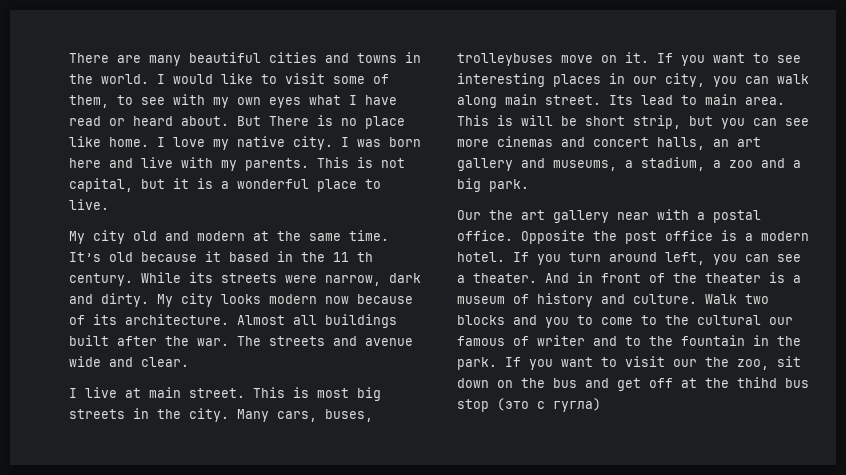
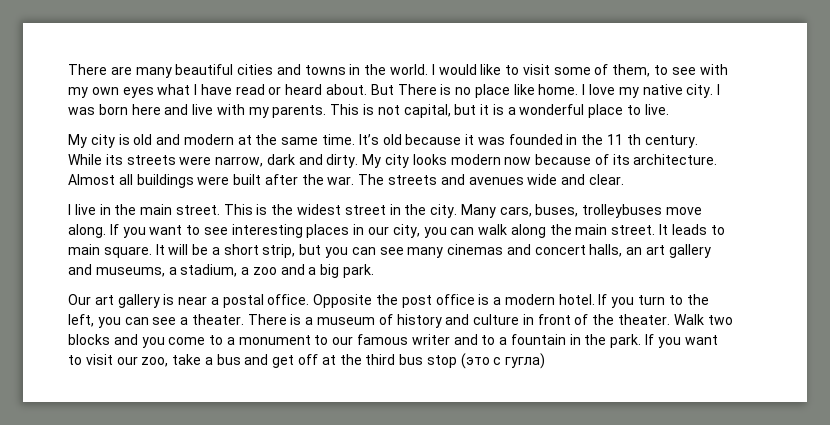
- My city old and modern at the same time.
+ My city is old and modern at the same time.
- It’s old because it based in the 11 th century.
+ It’s old because it was founded in the 11 th century.
- Almost all buildings built after the war.
+ Almost all buildings were built after the war.
- The streets and avenue wide and clear.
+ The streets and avenues wide and clear.
- I live at main street.
+ I live in the main street.
- This is most big streets in the city.
+ This is the widest street in the city.
- Many cars, buses, trolleybuses move on it.
+ Many cars, buses, trolleybuses move along.
- If you want to see interesting places in our city, you can walk along main street. Its lead to main area. This is will be short strip, but you can see more cinemas and concert halls, an art gallery and museums, a stadium, a zoo and a big park.
+ If you want to see interesting places in our city, you can walk along the main street. It leads to main square. It will be a short strip, but you can see many cinemas and concert halls, an art gallery and museums, a stadium, a zoo and a big park.
- Our the art gallery near with a postal office.
+ Our art gallery is near a postal office.
- If you turn around left, you can see a theater.
+ If you turn to the left, you can see a theater.
- And in front of the theater is a museum of history and culture.
+ There is a museum of history and culture in front of the theater.
- Walk two blocks and you to come to the cultural our famous of writer and to the fountain in the park.
+ Walk two blocks and you come to a monument to our famous writer and to a fountain in the park.
- If you want to visit our the zoo, sit down on the bus and get off at the thihd bus stop (это с гугла)
+ If you want to visit our zoo, take a bus and get off at the third bus stop (это с гугла)

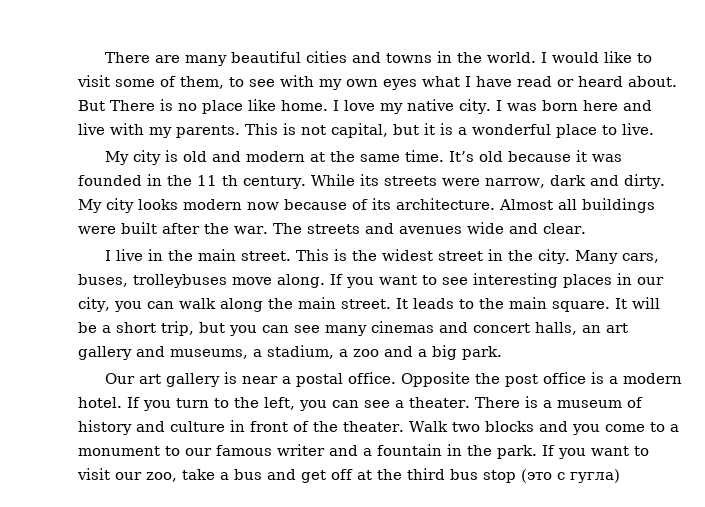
- It leads to main square.
+ It leads to the main square.
- It will be a short strip, but you can see many cinemas and concert halls, an art gallery and museums, a stadium, a zoo and a big park.
+ It will be a short trip, but you can see many cinemas and concert halls, an art gallery and museums, a stadium, a zoo and a big park.
- Walk two blocks and you come to a monument to our famous writer and to a fountain in the park.
+ Walk two blocks and you come to a monument to our famous writer and a fountain in the park.

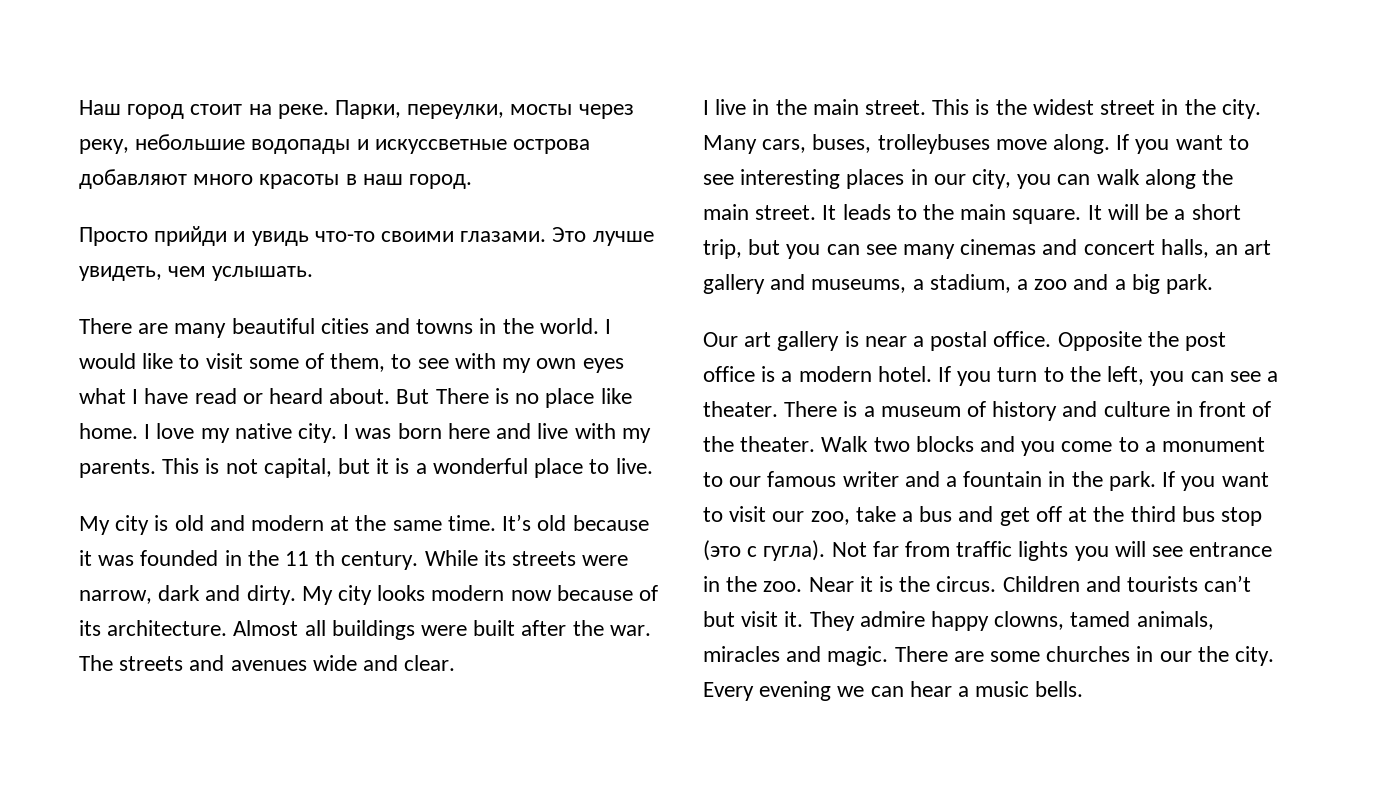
+ Наш город стоит на реке. Парки, переулки, мосты через реку, небольшие водопады и искуссветные острова добавляют много красоты в наш город.
+ Просто прийди и увидь что-то своими глазами. Это лучше увидеть, чем услышать.
- If you want to visit our zoo, take a bus and get off at the third bus stop (это с гугла)
+ If you want to visit our zoo, take a bus and get off at the third bus stop (это с гугла). Not far from traffic lights you will see entrance in the zoo. Near it is the circus. Children and tourists can’t but visit it. They admire happy clowns, tamed animals, miracles and magic. There are some churches in our the city. Every evening we can hear a music bells.

